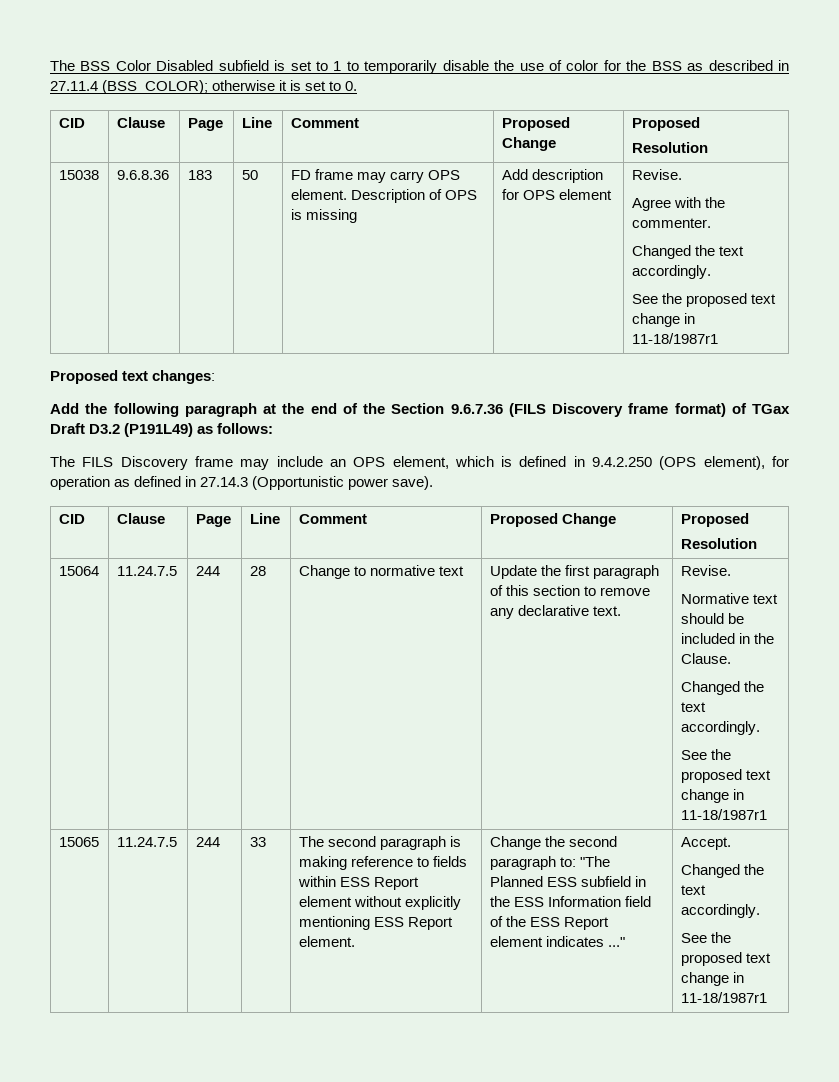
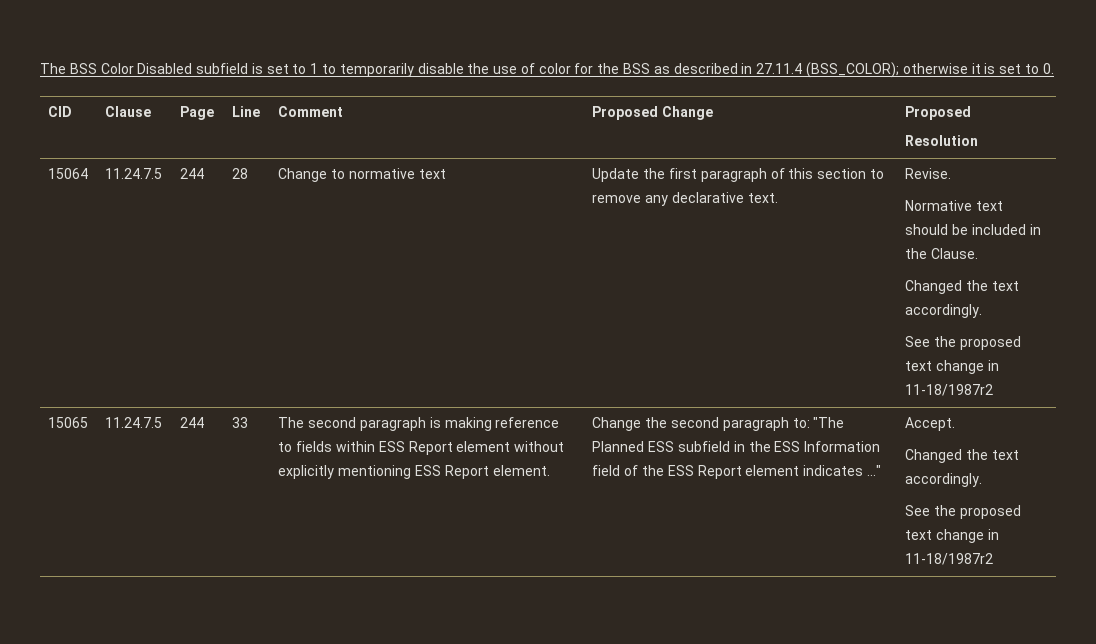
- 15038 | 9.6.8.36 | 183 | 50 | FD frame may carry OPS element. Description of OPS is missing | Add description for OPS element | Revise.
- Agree with the commenter.
- Changed the text accordingly.
- See the proposed text change in 11-18/1987r1
- Proposed text changes:
- Add the following paragraph at the end of the Section 9.6.7.36 (FILS Discovery frame format) of TGax Draft D3.2 (P191L49) as follows:
- The FILS Discovery frame may include an OPS element, which is defined in 9.4.2.250 (OPS element), for operation as defined in 27.14.3 (Opportunistic power save).
- CID | Clause | Page | Line | Comment | Proposed Change | Proposed
- Resolution
  15064 | 11.24.7.5 | 244 | 28 | Change to normative text | Update the first paragraph of this section to remove any declarative text. | Revise.
  Normative text should be included in the Clause.
  Changed the text accordingly.
- See the proposed text change in 11-18/1987r1
+ See the proposed text change in 11-18/1987r2
  Accept.
  Changed the text accordingly.
- See the proposed text change in 11-18/1987r1
+ See the proposed text change in 11-18/1987r2

